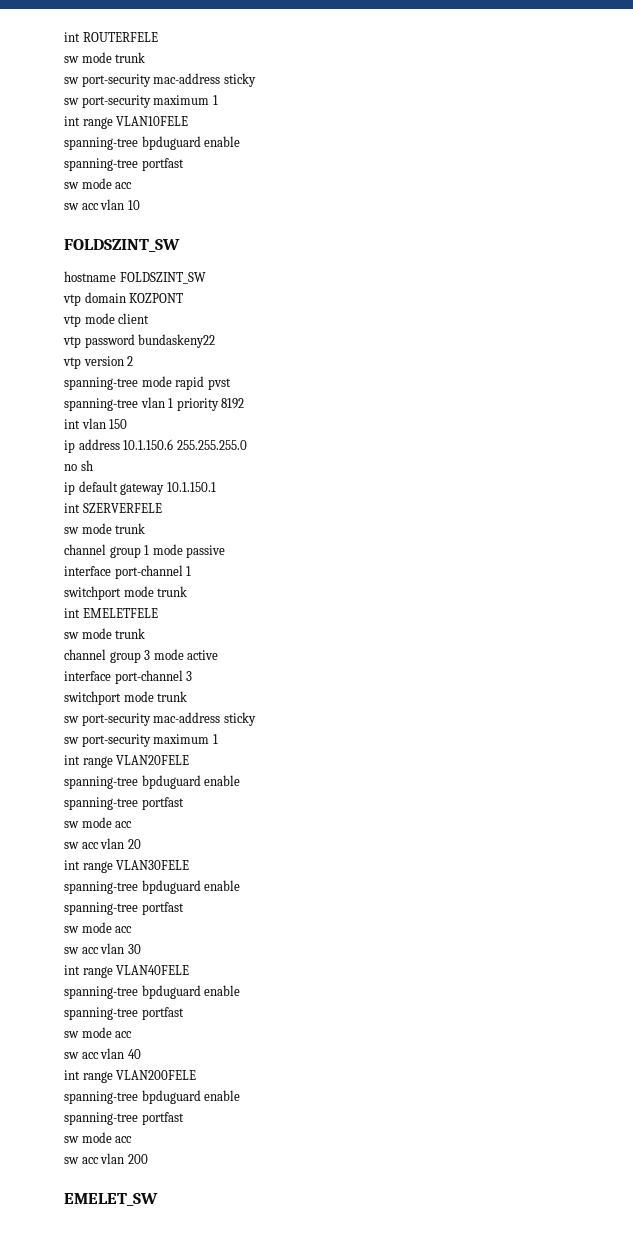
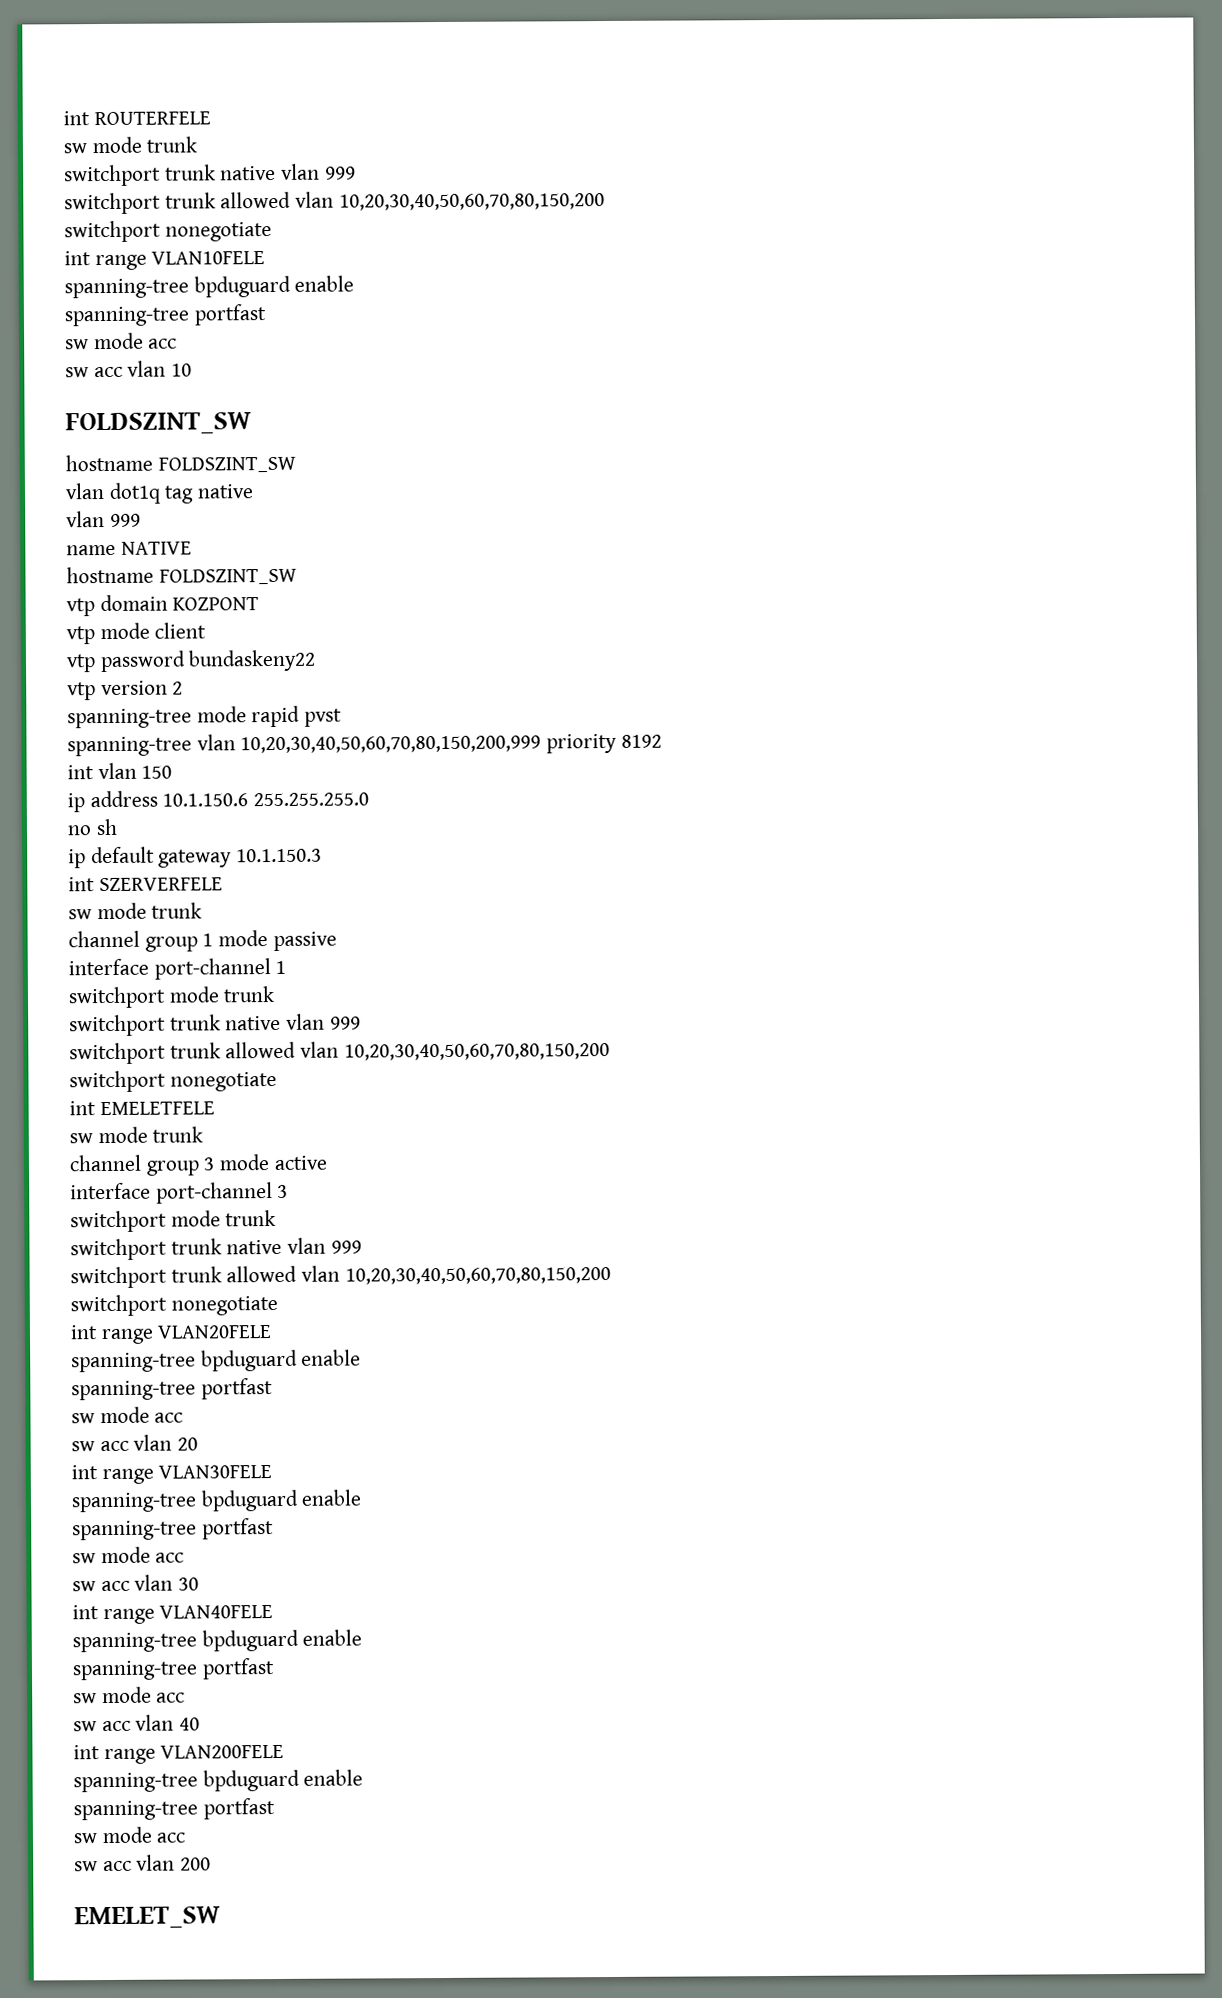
  int ROUTERFELE
  sw mode trunk
- sw port-security mac-address sticky
- sw port-security maximum 1
+ switchport trunk native vlan 999
+ switchport trunk allowed vlan 10,20,30,40,50,60,70,80,150,200
+ switchport nonegotiate
+ vlan dot1q tag native
+ vlan 999
+ name NATIVE
+ hostname FOLDSZINT_SW
- spanning-tree vlan 1 priority 8192
+ spanning-tree vlan 10,20,30,40,50,60,70,80,150,200,999 priority 8192
- ip default gateway 10.1.150.1
+ ip default gateway 10.1.150.3
  interface port-channel 1
  switchport mode trunk
+ switchport trunk native vlan 999
+ switchport trunk allowed vlan 10,20,30,40,50,60,70,80,150,200
+ switchport nonegotiate
  interface port-channel 3
  switchport mode trunk
- sw port-security mac-address sticky
- sw port-security maximum 1
+ switchport trunk native vlan 999
+ switchport trunk allowed vlan 10,20,30,40,50,60,70,80,150,200
+ switchport nonegotiate

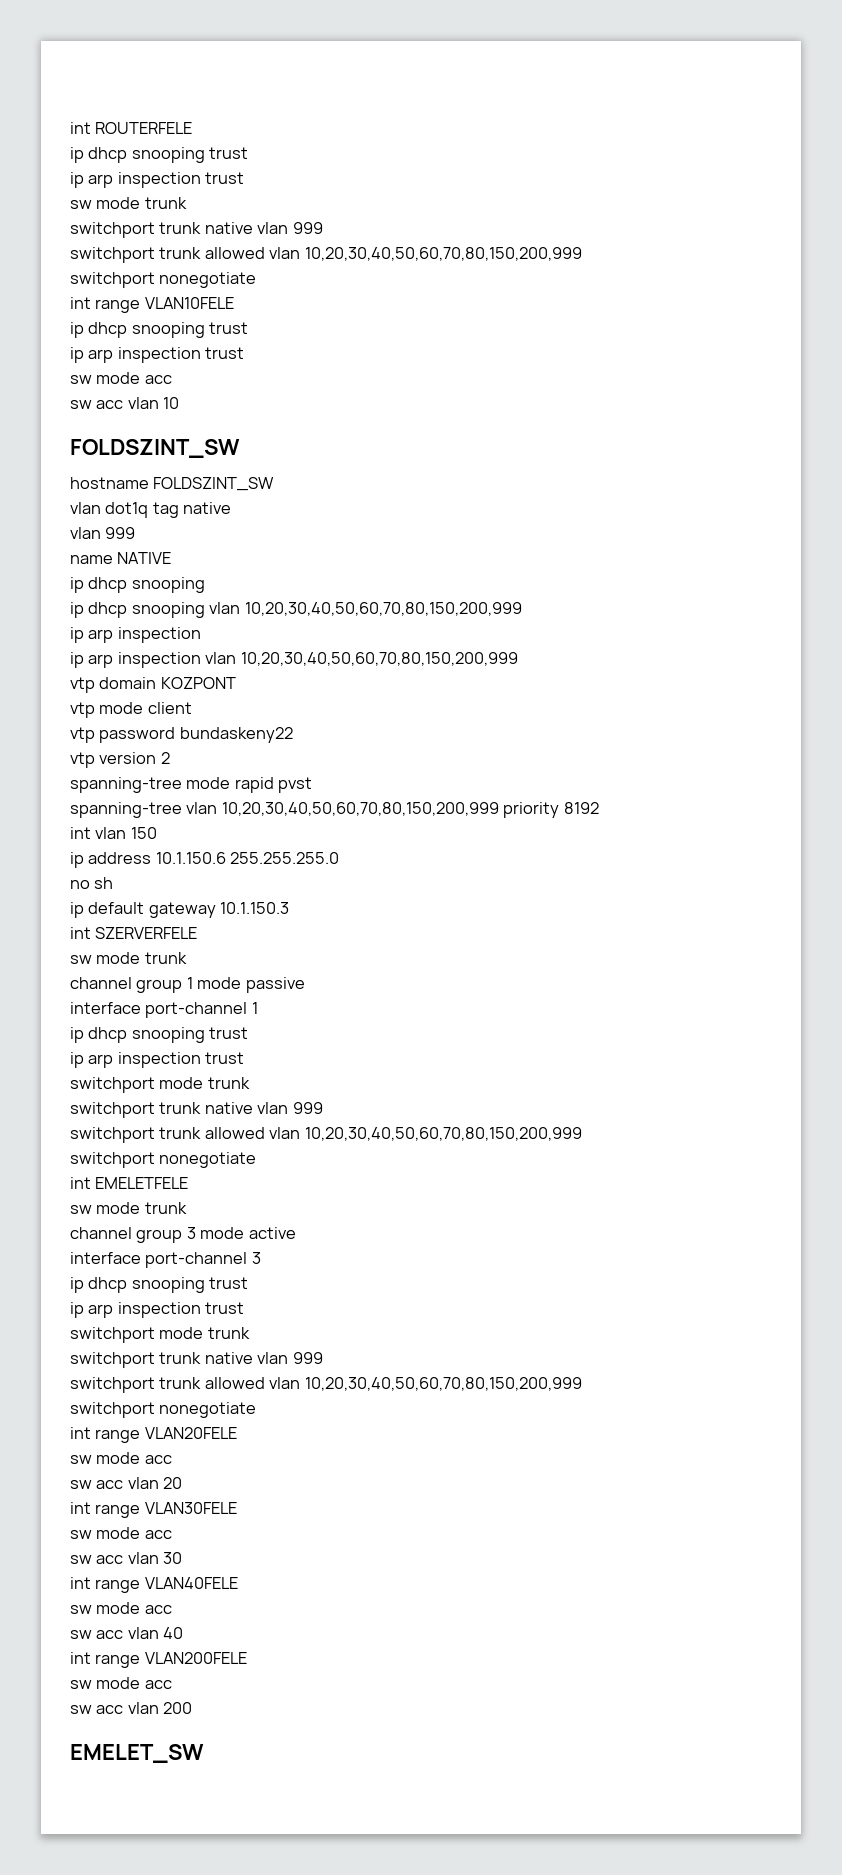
  int ROUTERFELE
+ ip dhcp snooping trust
+ ip arp inspection trust
  sw mode trunk
  switchport trunk native vlan 999
- switchport trunk allowed vlan 10,20,30,40,50,60,70,80,150,200
+ switchport trunk allowed vlan 10,20,30,40,50,60,70,80,150,200,999
  int range VLAN10FELE
- spanning-tree bpduguard enable
- spanning-tree portfast
+ ip dhcp snooping trust
+ ip arp inspection trust
  name NATIVE
- hostname FOLDSZINT_SW
+ ip dhcp snooping
+ ip dhcp snooping vlan 10,20,30,40,50,60,70,80,150,200,999
+ ip arp inspection
+ ip arp inspection vlan 10,20,30,40,50,60,70,80,150,200,999
  interface port-channel 1
+ ip dhcp snooping trust
+ ip arp inspection trust
  switchport mode trunk
  switchport trunk native vlan 999
- switchport trunk allowed vlan 10,20,30,40,50,60,70,80,150,200
+ switchport trunk allowed vlan 10,20,30,40,50,60,70,80,150,200,999
  interface port-channel 3
+ ip dhcp snooping trust
+ ip arp inspection trust
  switchport mode trunk
  switchport trunk native vlan 999
- switchport trunk allowed vlan 10,20,30,40,50,60,70,80,150,200
+ switchport trunk allowed vlan 10,20,30,40,50,60,70,80,150,200,999
  int range VLAN20FELE
- spanning-tree bpduguard enable
- spanning-tree portfast
  int range VLAN30FELE
- spanning-tree bpduguard enable
- spanning-tree portfast
  int range VLAN40FELE
- spanning-tree bpduguard enable
- spanning-tree portfast
  int range VLAN200FELE
- spanning-tree bpduguard enable
- spanning-tree portfast

